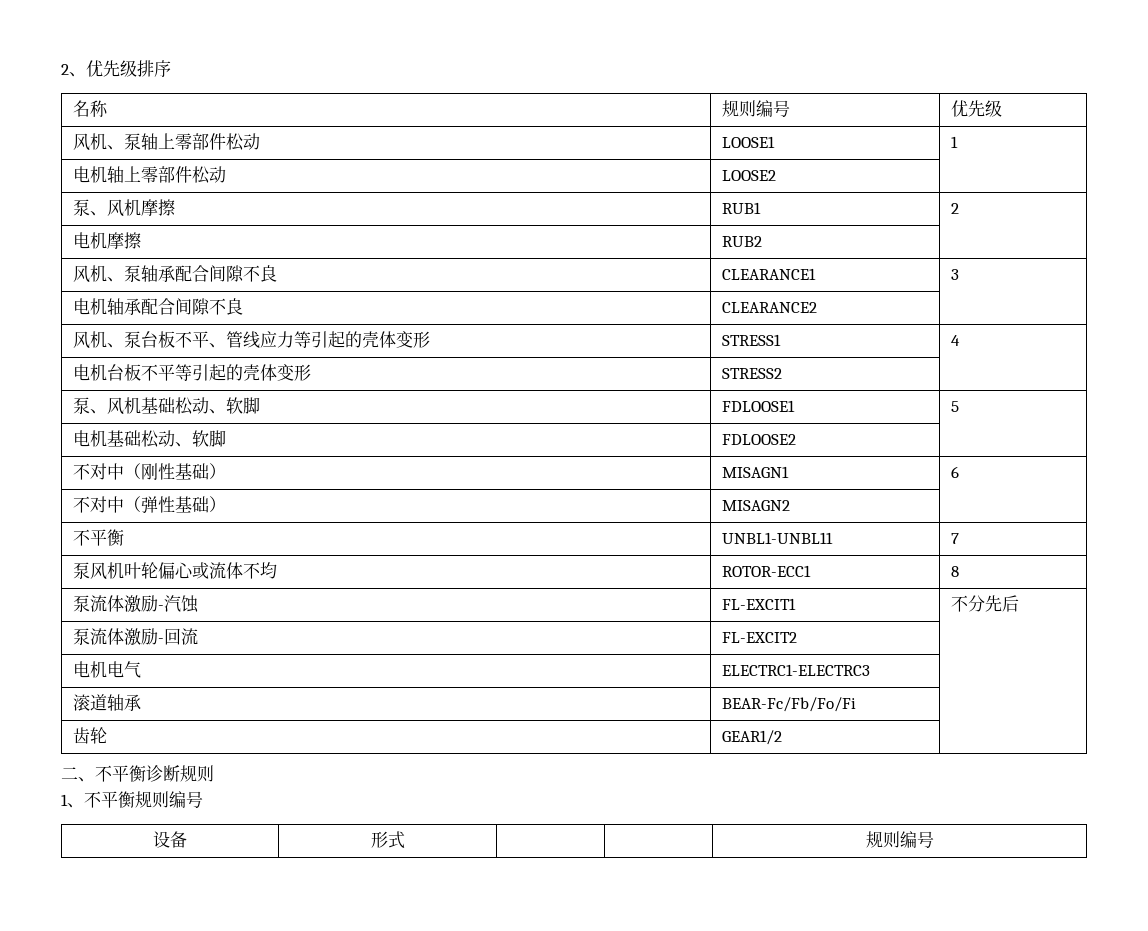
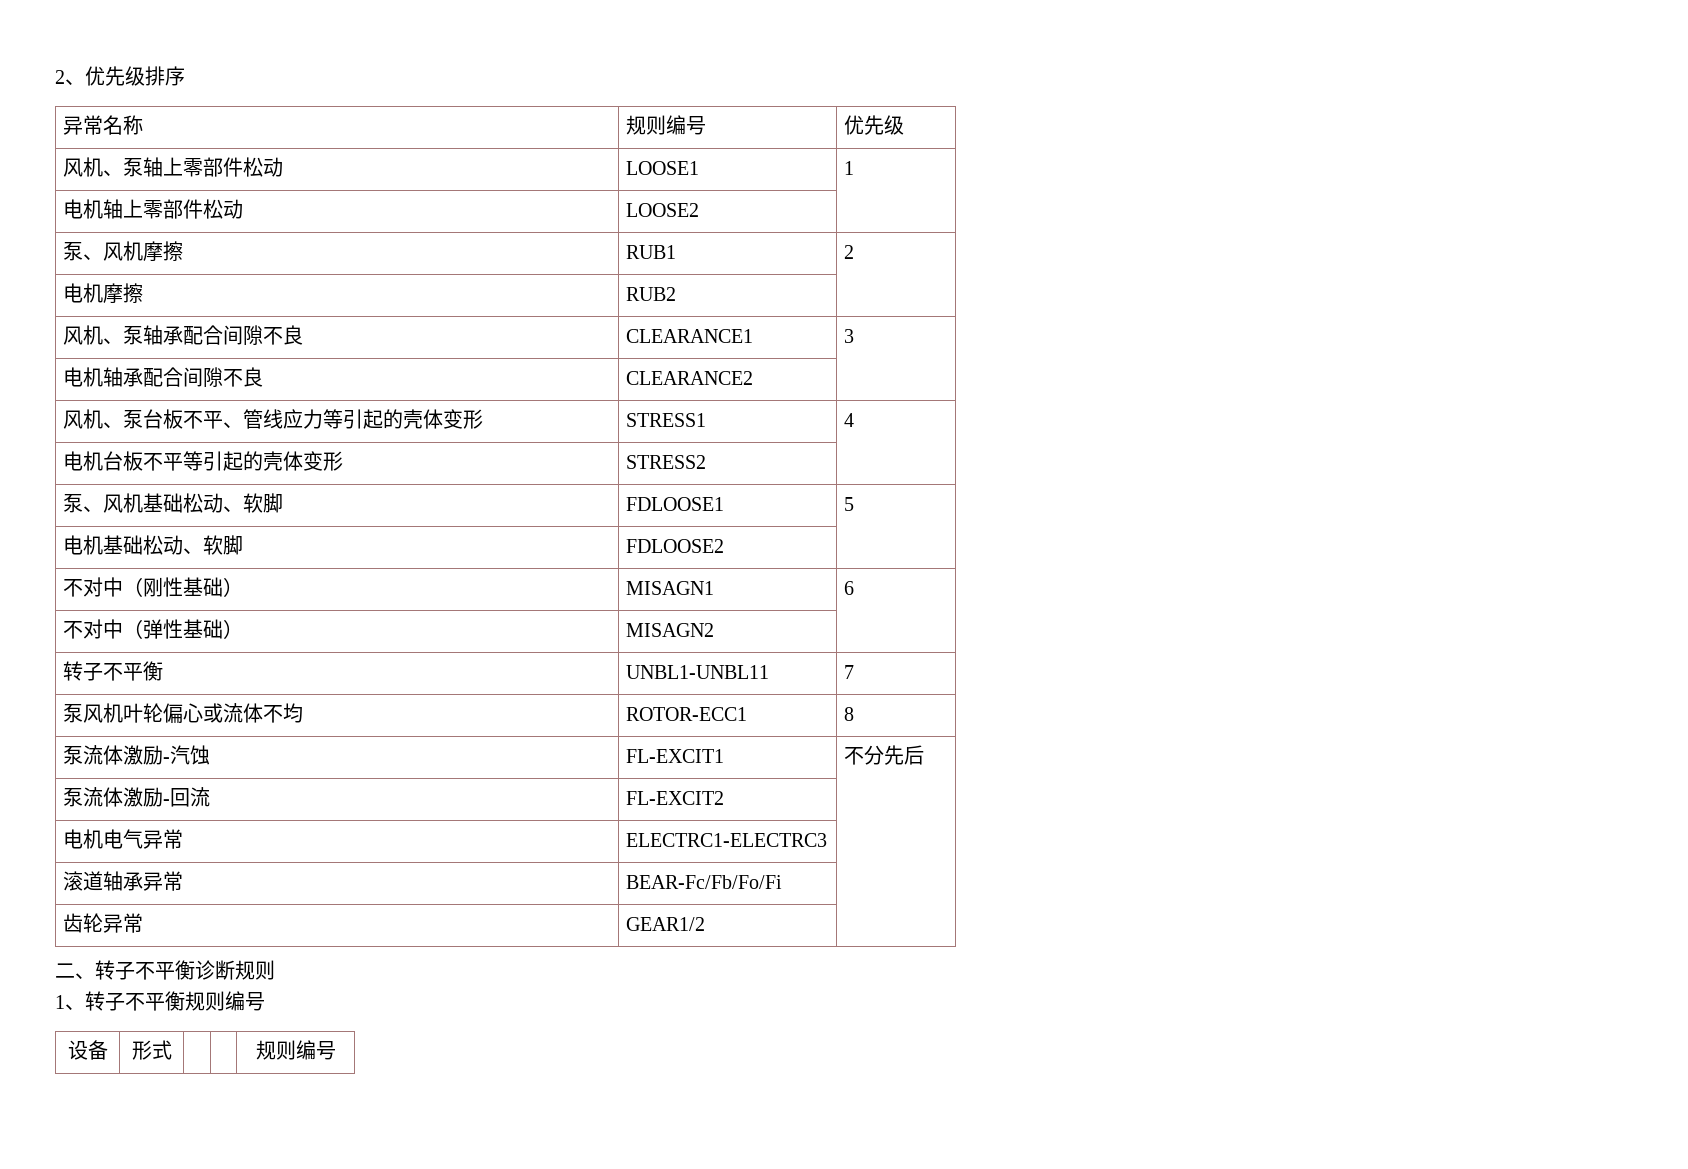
- 名称 | 规则编号 | 优先级
+ 异常名称 | 规则编号 | 优先级
- 不平衡 | UNBL1-UNBL11 | 7
+ 转子不平衡 | UNBL1-UNBL11 | 7
- 电机电气 | ELECTRC1-ELECTRC3 |
+ 电机电气异常 | ELECTRC1-ELECTRC3 |
- 滚道轴承 | BEAR-Fc/Fb/Fo/Fi |
+ 滚道轴承异常 | BEAR-Fc/Fb/Fo/Fi |
- 齿轮 | GEAR1/2 |
+ 齿轮异常 | GEAR1/2 |
- 二、不平衡诊断规则
+ 二、转子不平衡诊断规则
- 1、不平衡规则编号
+ 1、转子不平衡规则编号

